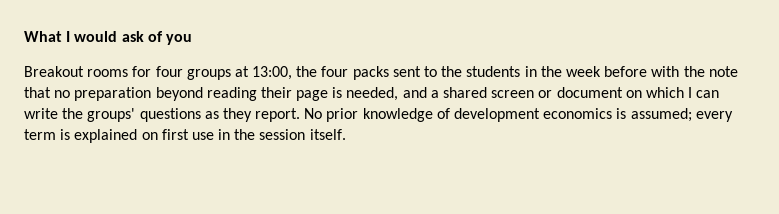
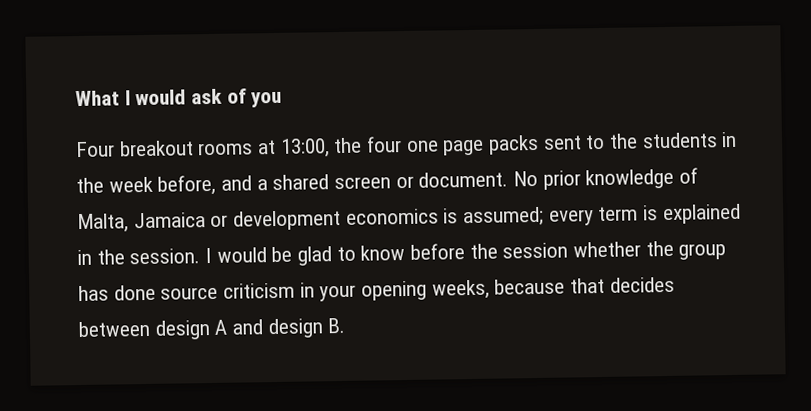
- Breakout rooms for four groups at 13:00, the four packs sent to the students in the week before with the note that no preparation beyond reading their page is needed, and a shared screen or document on which I can write the groups' questions as they report.
+ Four breakout rooms at 13:00, the four one page packs sent to the students in the week before, and a shared screen or document.
- No prior knowledge of development economics is assumed; every term is explained on first use in the session itself.
+ No prior knowledge of Malta, Jamaica or development economics is assumed; every term is explained in the session. I would be glad to know before the session whether the group has done source criticism in your opening weeks, because that decides between design A and design B.

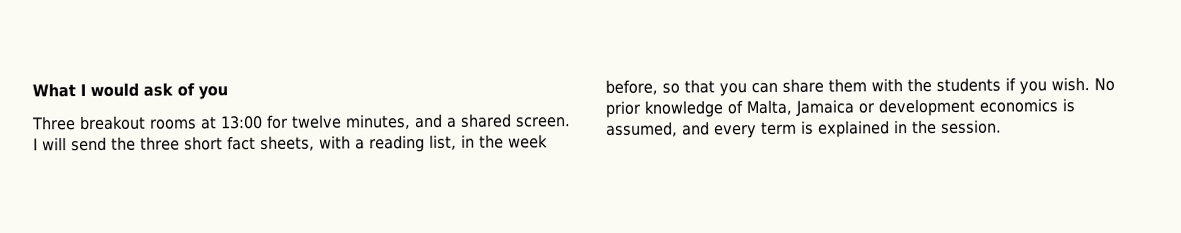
- Four breakout rooms at 13:00, the four one page packs sent to the students in the week before, and a shared screen or document.
+ Three breakout rooms at 13:00 for twelve minutes, and a shared screen. I will send the three short fact sheets, with a reading list, in the week before, so that you can share them with the students if you wish.
- No prior knowledge of Malta, Jamaica or development economics is assumed; every term is explained in the session. I would be glad to know before the session whether the group has done source criticism in your opening weeks, because that decides between design A and design B.
+ No prior knowledge of Malta, Jamaica or development economics is assumed, and every term is explained in the session.

